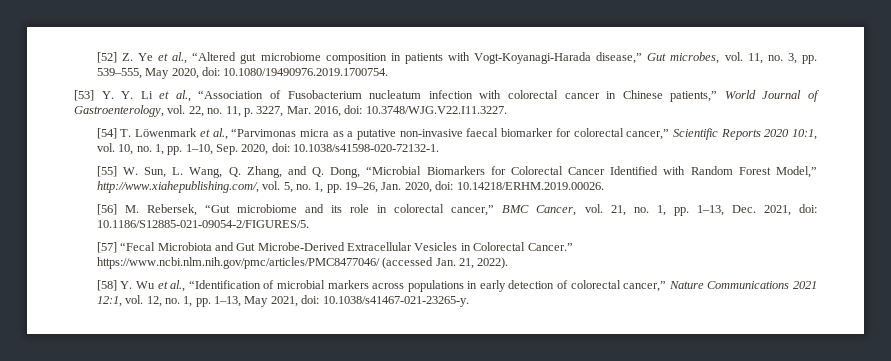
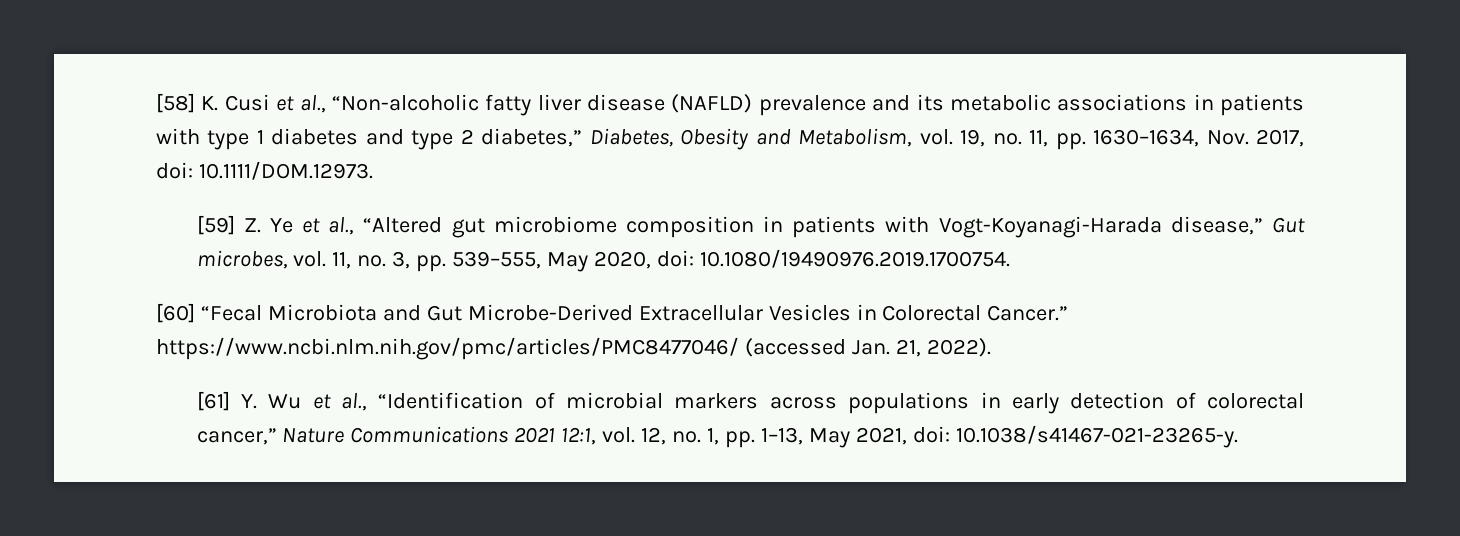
- [52] Z. Ye et al., “Altered gut microbiome composition in patients with Vogt-Koyanagi-Harada disease,” Gut microbes, vol. 11, no. 3, pp. 539–555, May 2020, doi: 10.1080/19490976.2019.1700754.
+ [58] K. Cusi et al., “Non-alcoholic fatty liver disease (NAFLD) prevalence and its metabolic associations in patients with type 1 diabetes and type 2 diabetes,” Diabetes, Obesity and Metabolism, vol. 19, no. 11, pp. 1630–1634, Nov. 2017, doi: 10.1111/DOM.12973.
+ [59] Z. Ye et al., “Altered gut microbiome composition in patients with Vogt-Koyanagi-Harada disease,” Gut microbes, vol. 11, no. 3, pp. 539–555, May 2020, doi: 10.1080/19490976.2019.1700754.
- [53] Y. Y. Li et al., “Association of Fusobacterium nucleatum infection with colorectal cancer in Chinese patients,” World Journal of Gastroenterology, vol. 22, no. 11, p. 3227, Mar. 2016, doi: 10.3748/WJG.V22.I11.3227.
- [54] T. Löwenmark et al., “Parvimonas micra as a putative non-invasive faecal biomarker for colorectal cancer,” Scientific Reports 2020 10:1, vol. 10, no. 1, pp. 1–10, Sep. 2020, doi: 10.1038/s41598-020-72132-1.
- [55] W. Sun, L. Wang, Q. Zhang, and Q. Dong, “Microbial Biomarkers for Colorectal Cancer Identified with Random Forest Model,” http://www.xiahepublishing.com/, vol. 5, no. 1, pp. 19–26, Jan. 2020, doi: 10.14218/ERHM.2019.00026.
- [56] M. Rebersek, “Gut microbiome and its role in colorectal cancer,” BMC Cancer, vol. 21, no. 1, pp. 1–13, Dec. 2021, doi: 10.1186/S12885-021-09054-2/FIGURES/5.
- [57] “Fecal Microbiota and Gut Microbe-Derived Extracellular Vesicles in Colorectal Cancer.” https://www.ncbi.nlm.nih.gov/pmc/articles/PMC8477046/ (accessed Jan. 21, 2022).
+ [60] “Fecal Microbiota and Gut Microbe-Derived Extracellular Vesicles in Colorectal Cancer.” https://www.ncbi.nlm.nih.gov/pmc/articles/PMC8477046/ (accessed Jan. 21, 2022).
- [58] Y. Wu et al., “Identification of microbial markers across populations in early detection of colorectal cancer,” Nature Communications 2021 12:1, vol. 12, no. 1, pp. 1–13, May 2021, doi: 10.1038/s41467-021-23265-y.
+ [61] Y. Wu et al., “Identification of microbial markers across populations in early detection of colorectal cancer,” Nature Communications 2021 12:1, vol. 12, no. 1, pp. 1–13, May 2021, doi: 10.1038/s41467-021-23265-y.

